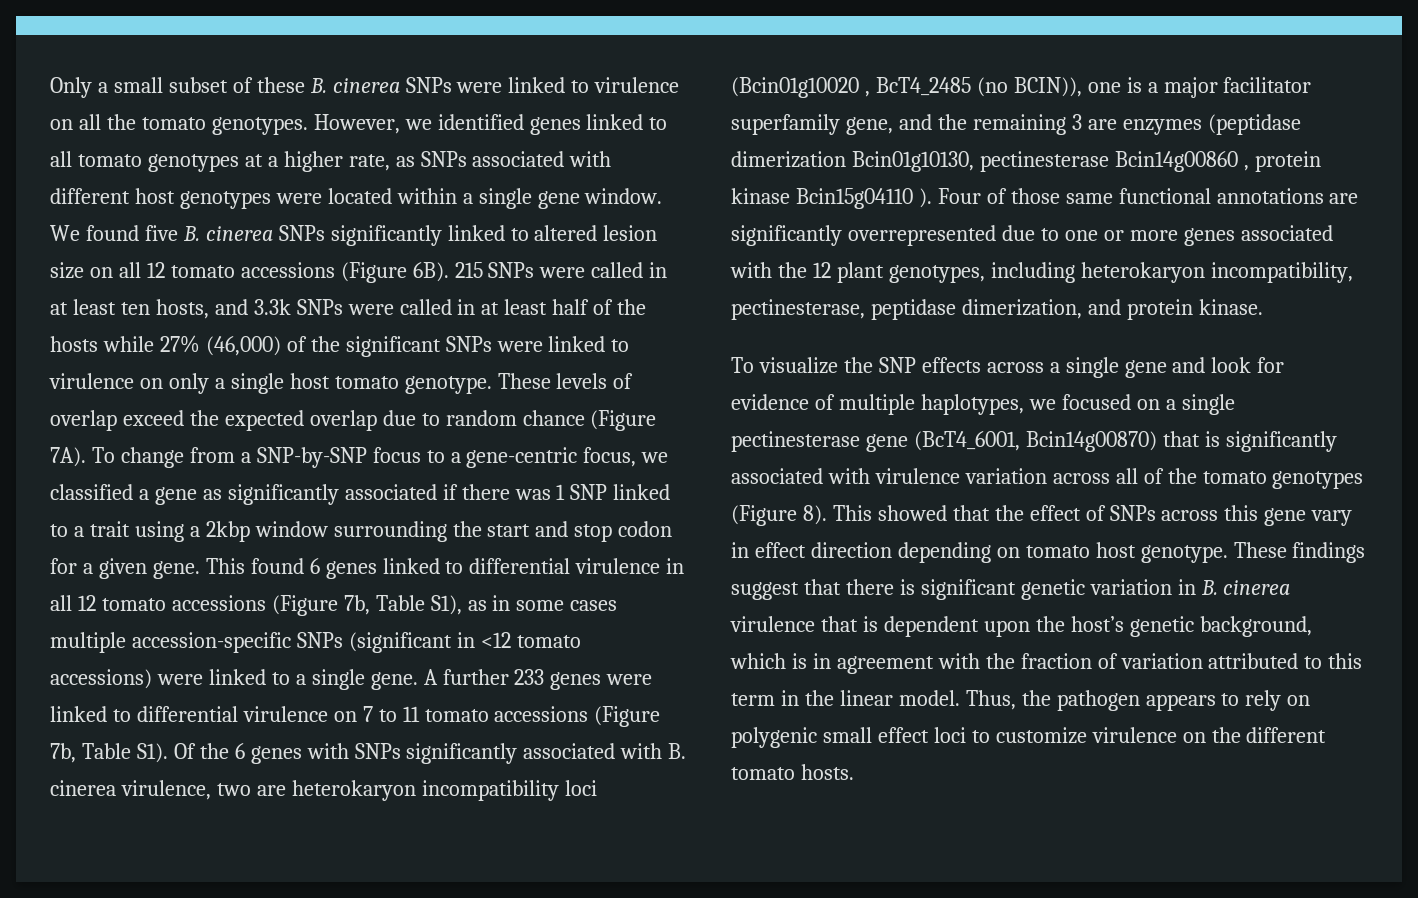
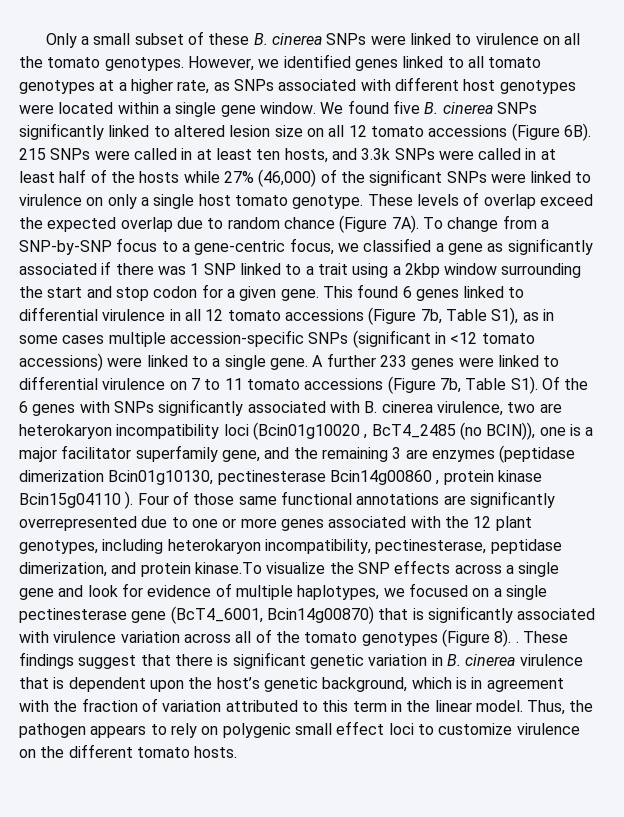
- Four of those same functional annotations are significantly overrepresented due to one or more genes associated with the 12 plant genotypes, including heterokaryon incompatibility, pectinesterase, peptidase dimerization, and protein kinase.
- To visualize the SNP effects across a single gene and look for evidence of multiple haplotypes, we focused on a single pectinesterase gene (BcT4_6001, Bcin14g00870) that is significantly associated with virulence variation across all of the tomato genotypes (Figure 8). This showed that the effect of SNPs across this gene vary in effect direction depending on tomato host genotype.
+ Four of those same functional annotations are significantly overrepresented due to one or more genes associated with the 12 plant genotypes, including heterokaryon incompatibility, pectinesterase, peptidase dimerization, and protein kinase.To visualize the SNP effects across a single gene and look for evidence of multiple haplotypes, we focused on a single pectinesterase gene (BcT4_6001, Bcin14g00870) that is significantly associated with virulence variation across all of the tomato genotypes (Figure 8). .

